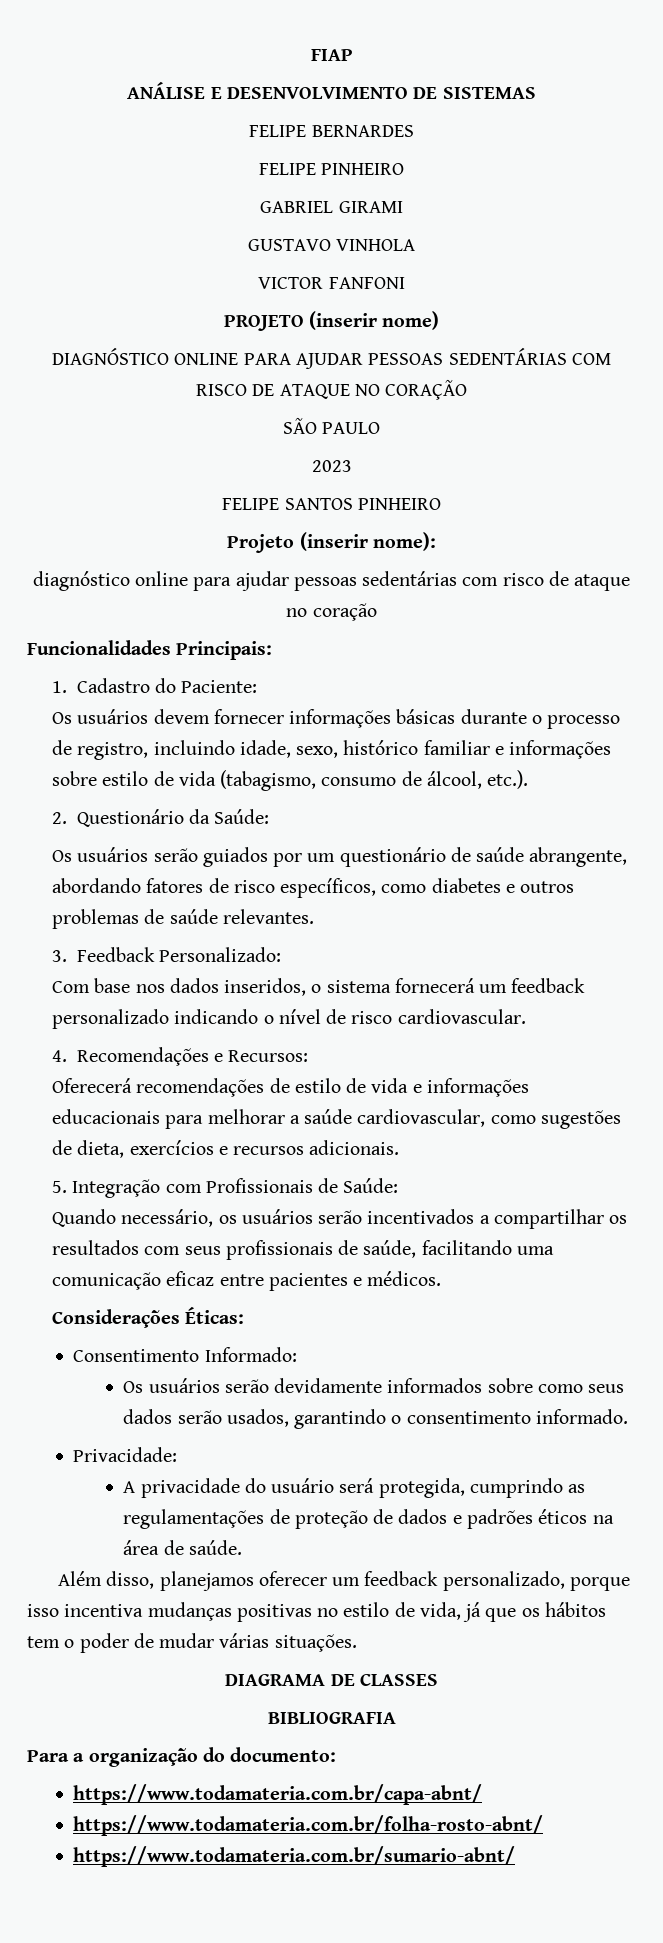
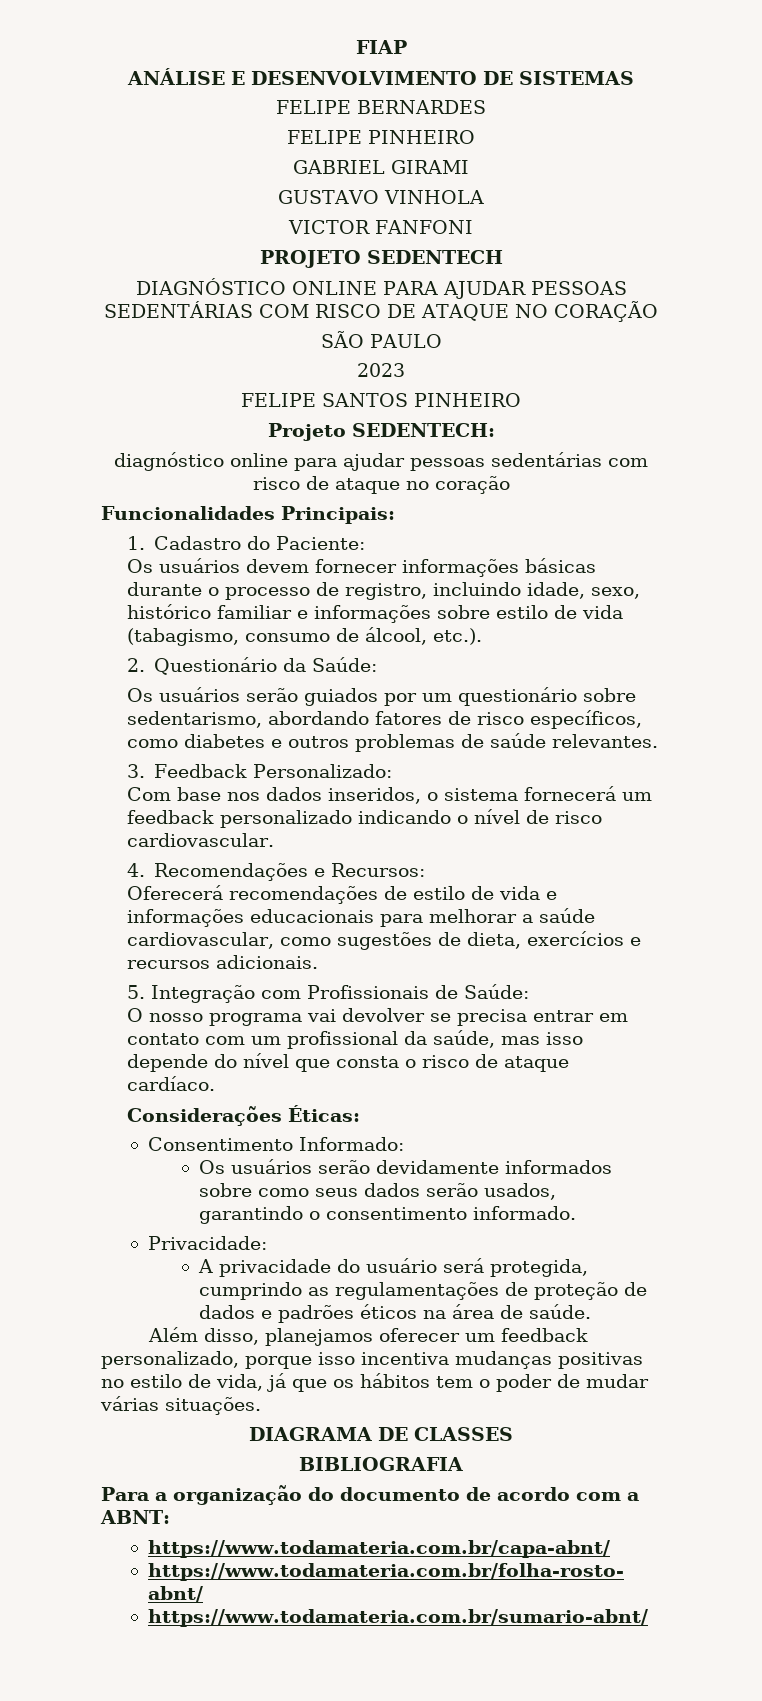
- PROJETO (inserir nome)
+ PROJETO SEDENTECH
- Projeto (inserir nome):
+ Projeto SEDENTECH:
- Os usuários serão guiados por um questionário de saúde abrangente, abordando fatores de risco específicos, como diabetes e outros problemas de saúde relevantes.
+ Os usuários serão guiados por um questionário sobre sedentarismo, abordando fatores de risco específicos, como diabetes e outros problemas de saúde relevantes.
- Quando necessário, os usuários serão incentivados a compartilhar os resultados com seus profissionais de saúde, facilitando uma comunicação eficaz entre pacientes e médicos.
+ O nosso programa vai devolver se precisa entrar em contato com um profissional da saúde, mas isso depende do nível que consta o risco de ataque cardíaco.
- Para a organização do documento:
+ Para a organização do documento de acordo com a ABNT:

